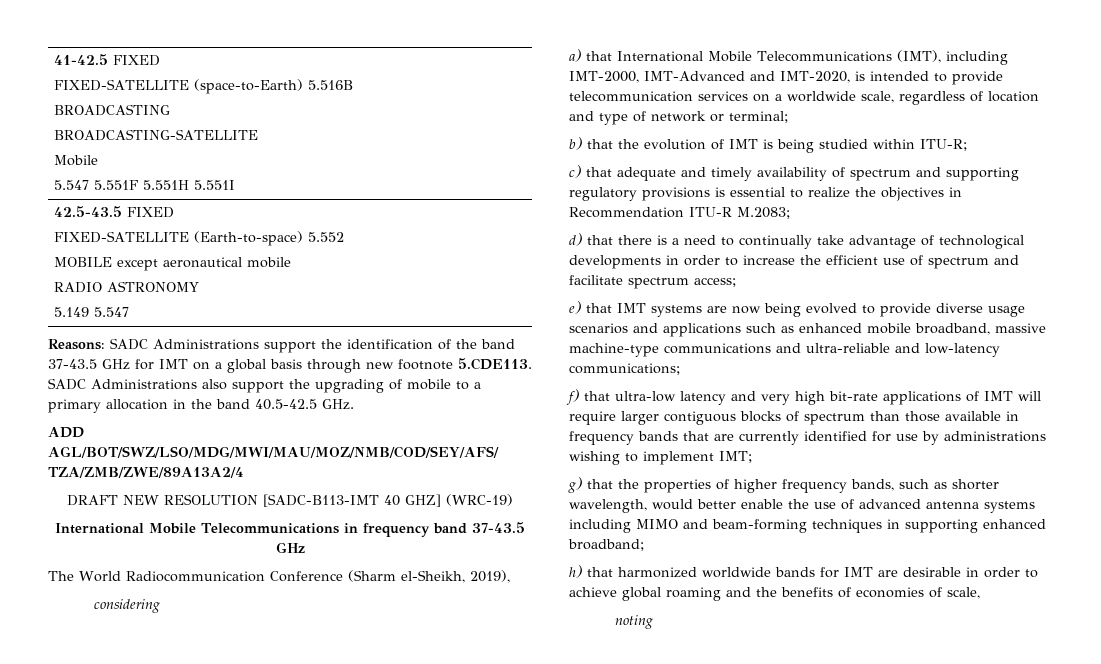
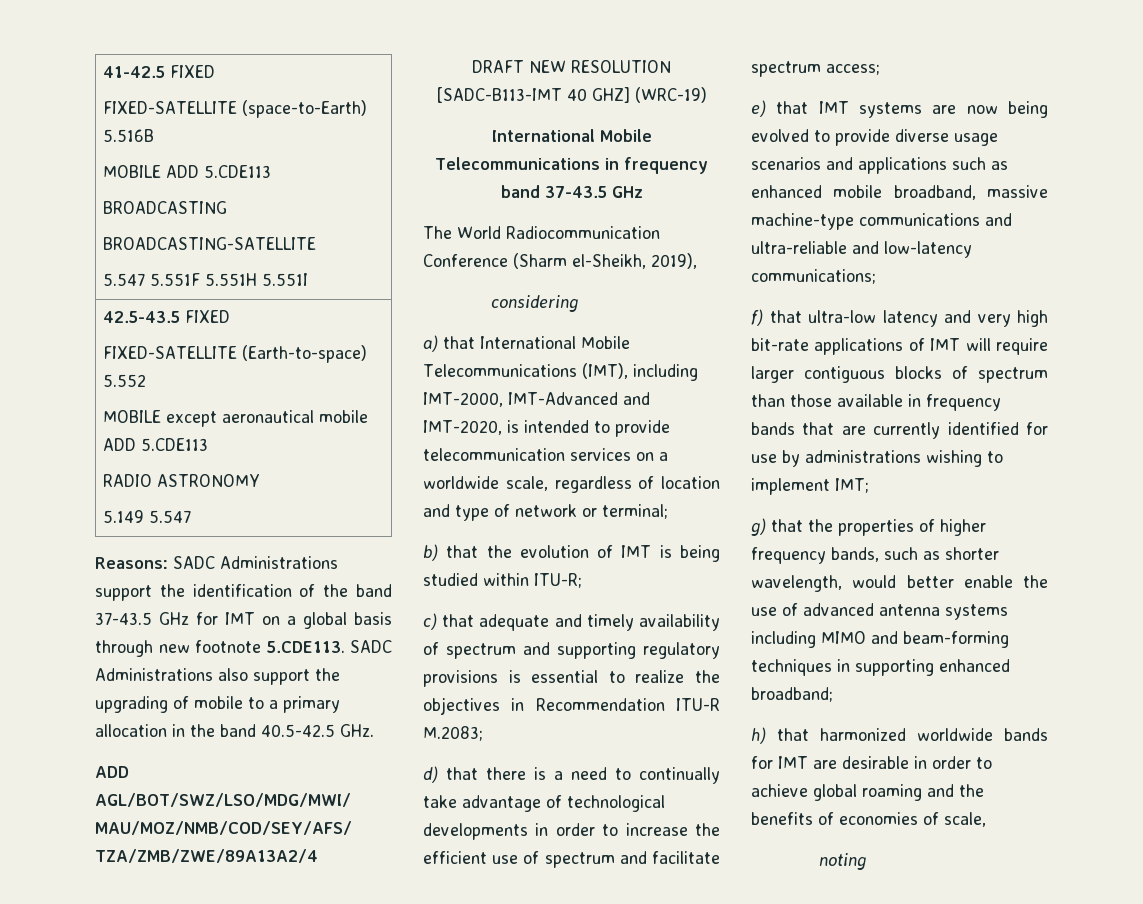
  41-42.5 FIXED
  FIXED-SATELLITE (space-to-Earth) 5.516B
+ MOBILE ADD 5.CDE113
  BROADCASTING
  BROADCASTING-SATELLITE
- Mobile
  42.5-43.5 FIXED
  FIXED-SATELLITE (Earth-to-space) 5.552
- MOBILE except aeronautical mobile
+ MOBILE except aeronautical mobile ADD 5.CDE113

